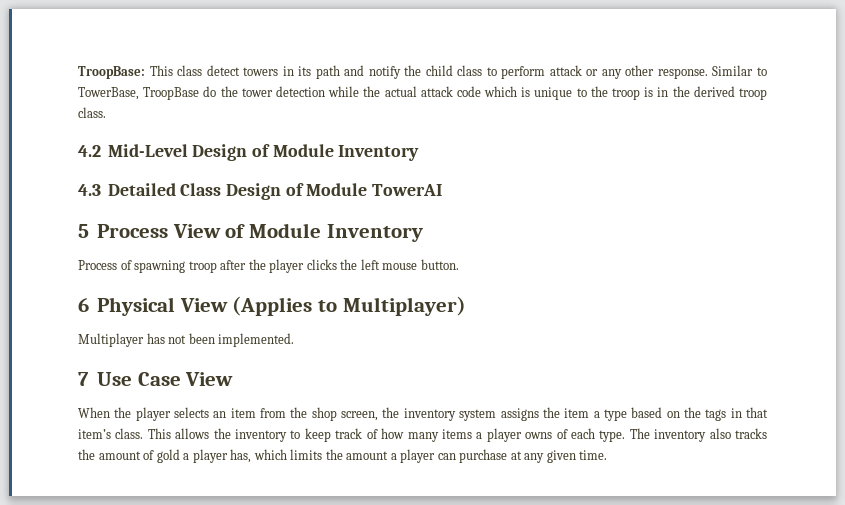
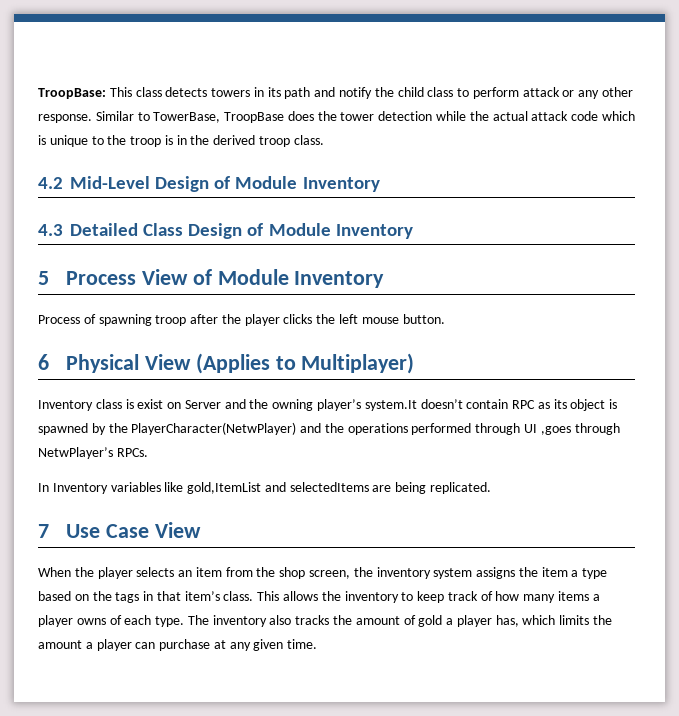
- TroopBase: This class detect towers in its path and notify the child class to perform attack or any other response.
+ TroopBase: This class detects towers in its path and notify the child class to perform attack or any other response.
- Similar to TowerBase, TroopBase do the tower detection while the actual attack code which is unique to the troop is in the derived troop class.
+ Similar to TowerBase, TroopBase does the tower detection while the actual attack code which is unique to the troop is in the derived troop class.
- 4.3 Detailed Class Design of Module TowerAI
+ 4.3 Detailed Class Design of Module Inventory
- Multiplayer has not been implemented.
+ Inventory class is exist on Server and the owning player’s system.It doesn’t contain RPC as its object is spawned by the PlayerCharacter(NetwPlayer) and the operations performed through UI ,goes through NetwPlayer’s RPCs.
+ In Inventory variables like gold,ItemList and selectedItems are being replicated.

